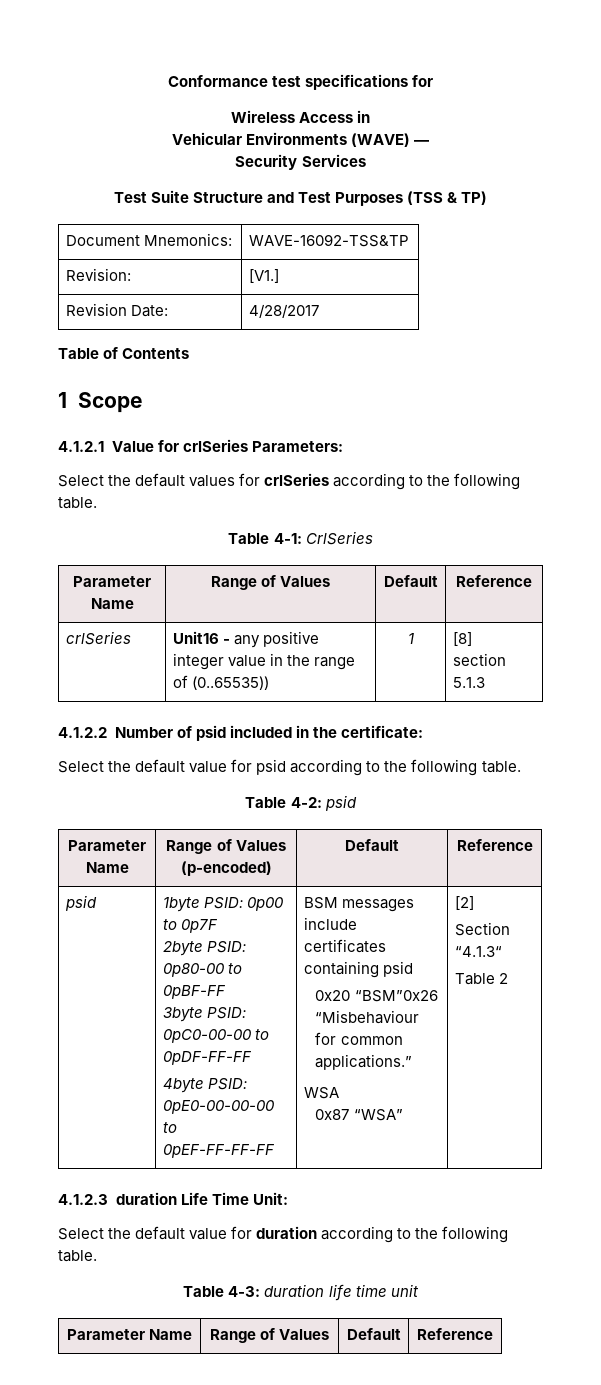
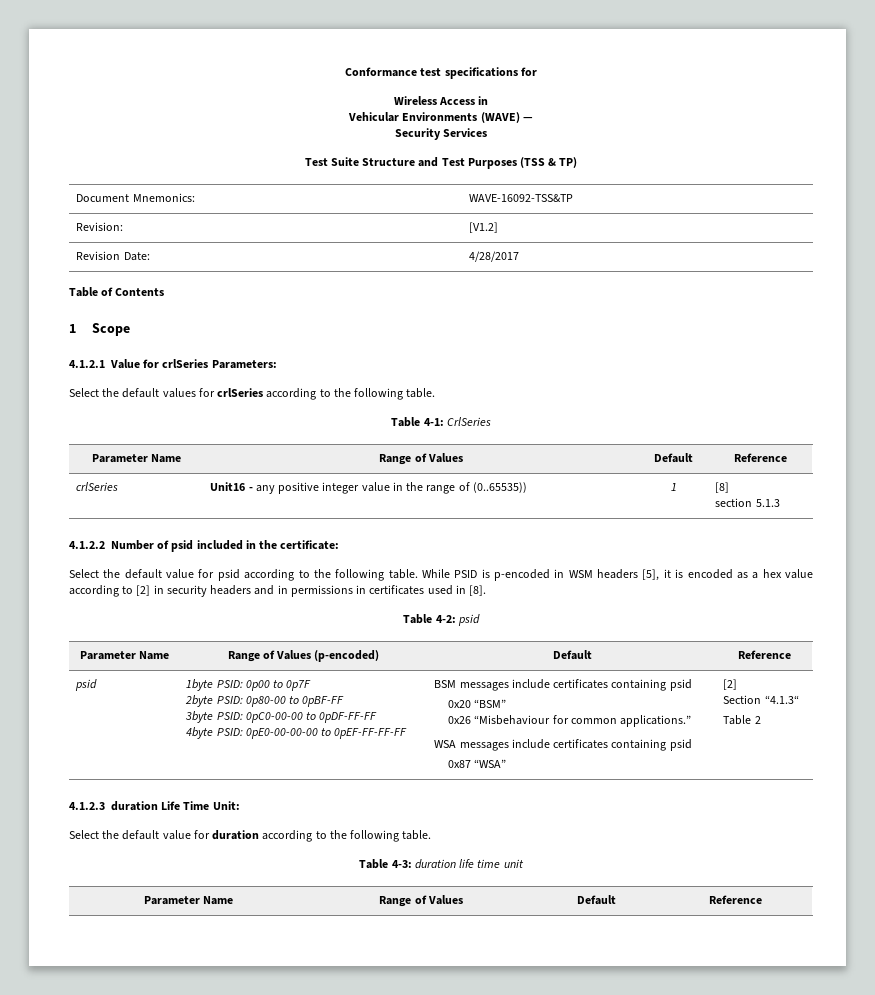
- Revision: | [V1.]
+ Revision: | [V1.2]
+ While PSID is p-encoded in WSM headers [5], it is encoded as a hex value according to [2] in security headers and in permissions in certificates used in [8].
- 0x20 “BSM”0x26 “Misbehaviour for common applications.”
+ 0x20 “BSM”
+ 0x26 “Misbehaviour for common applications.”
- WSA
+ WSA messages include certificates containing psid

